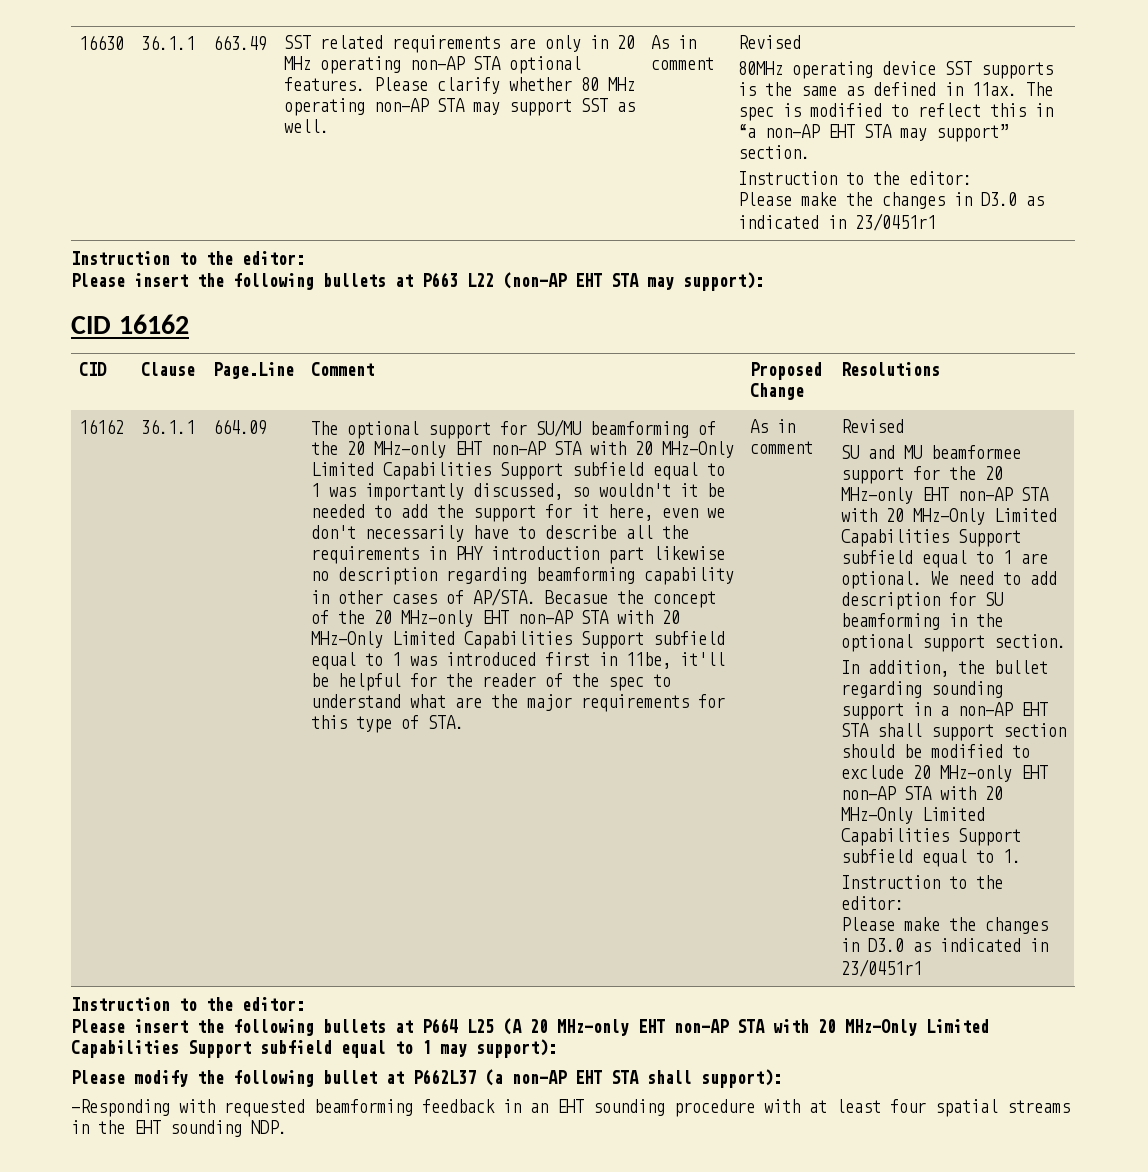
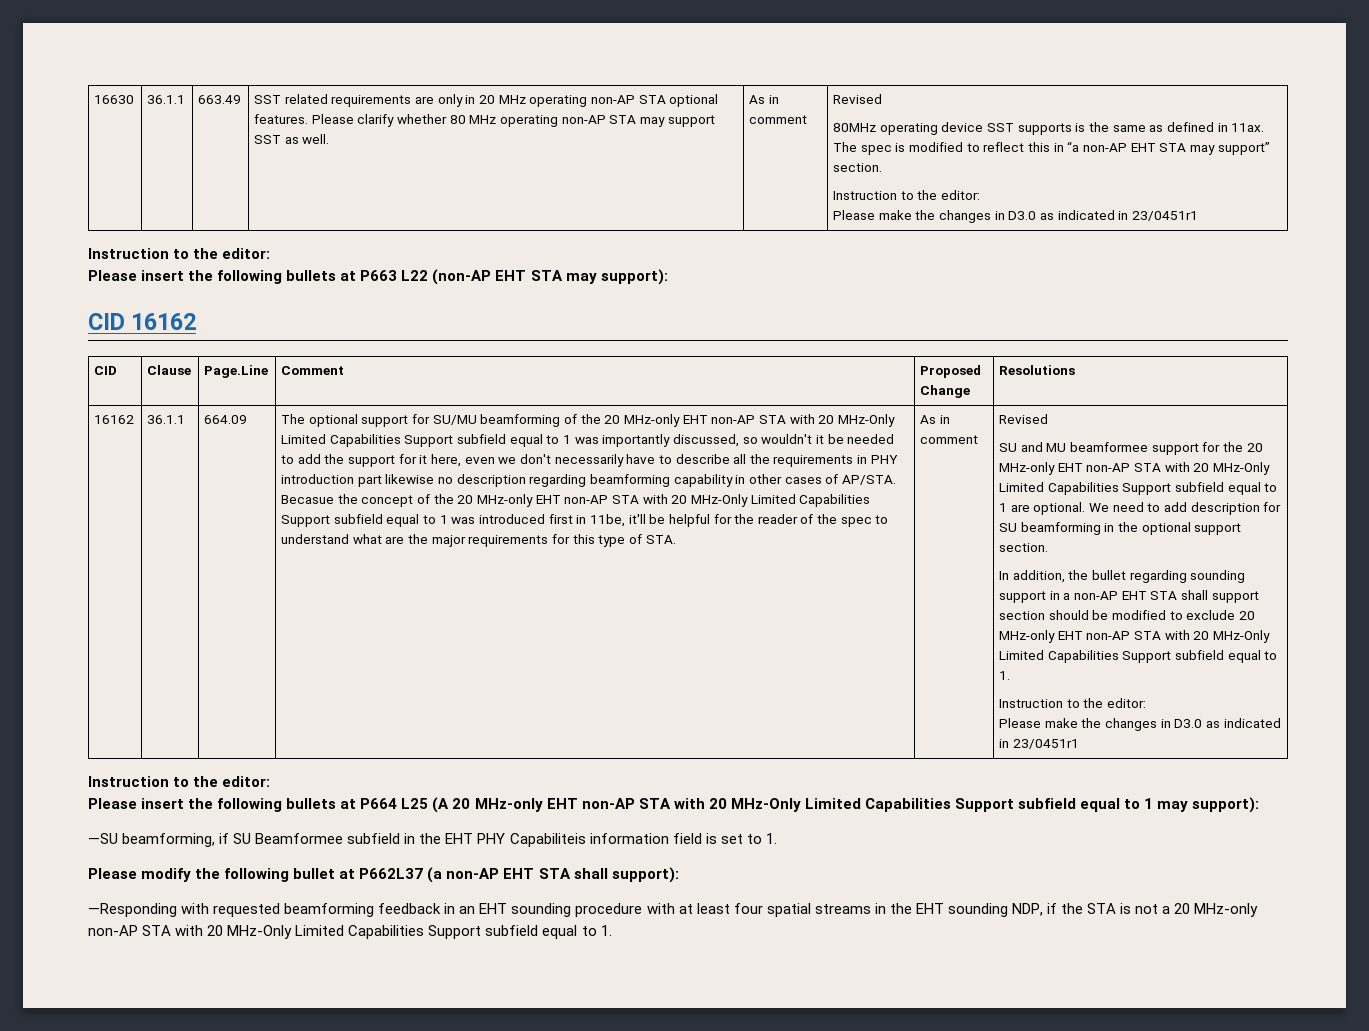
+ —SU beamforming, if SU Beamformee subfield in the EHT PHY Capabiliteis information field is set to 1.
- —Responding with requested beamforming feedback in an EHT sounding procedure with at least four spatial streams in the EHT sounding NDP.
+ —Responding with requested beamforming feedback in an EHT sounding procedure with at least four spatial streams in the EHT sounding NDP, if the STA is not a 20 MHz-only non-AP STA with 20 MHz-Only Limited Capabilities Support subfield equal to 1.

